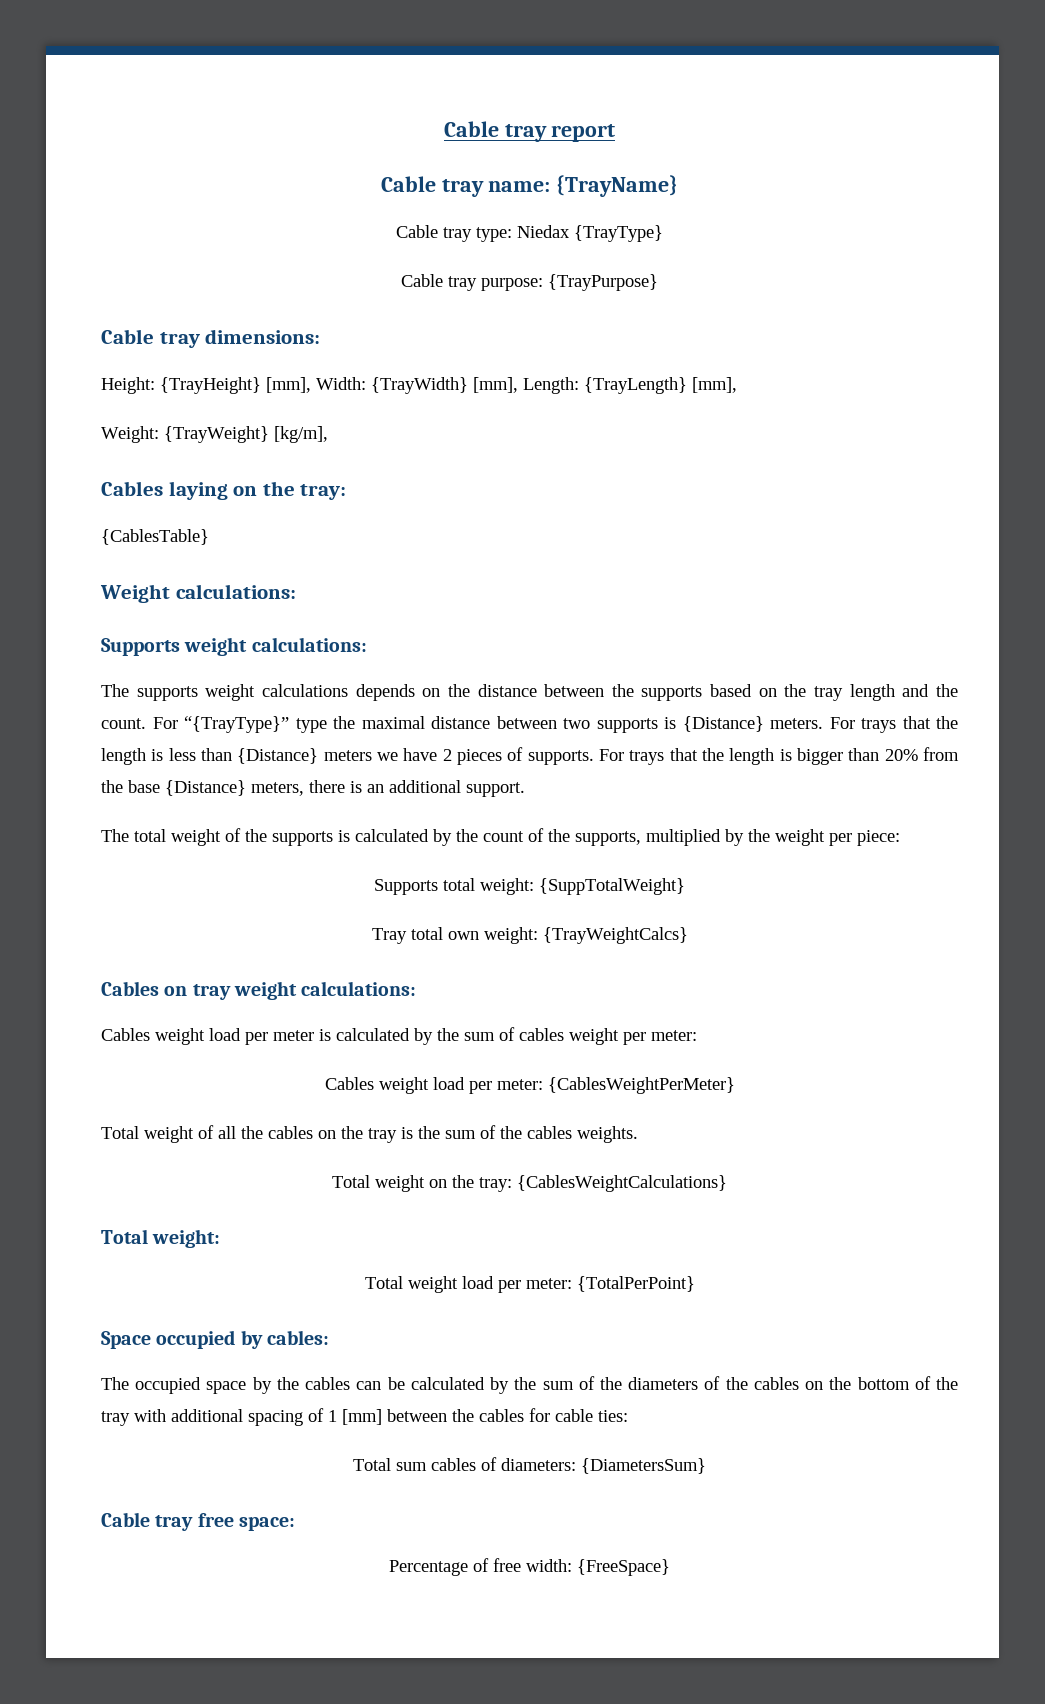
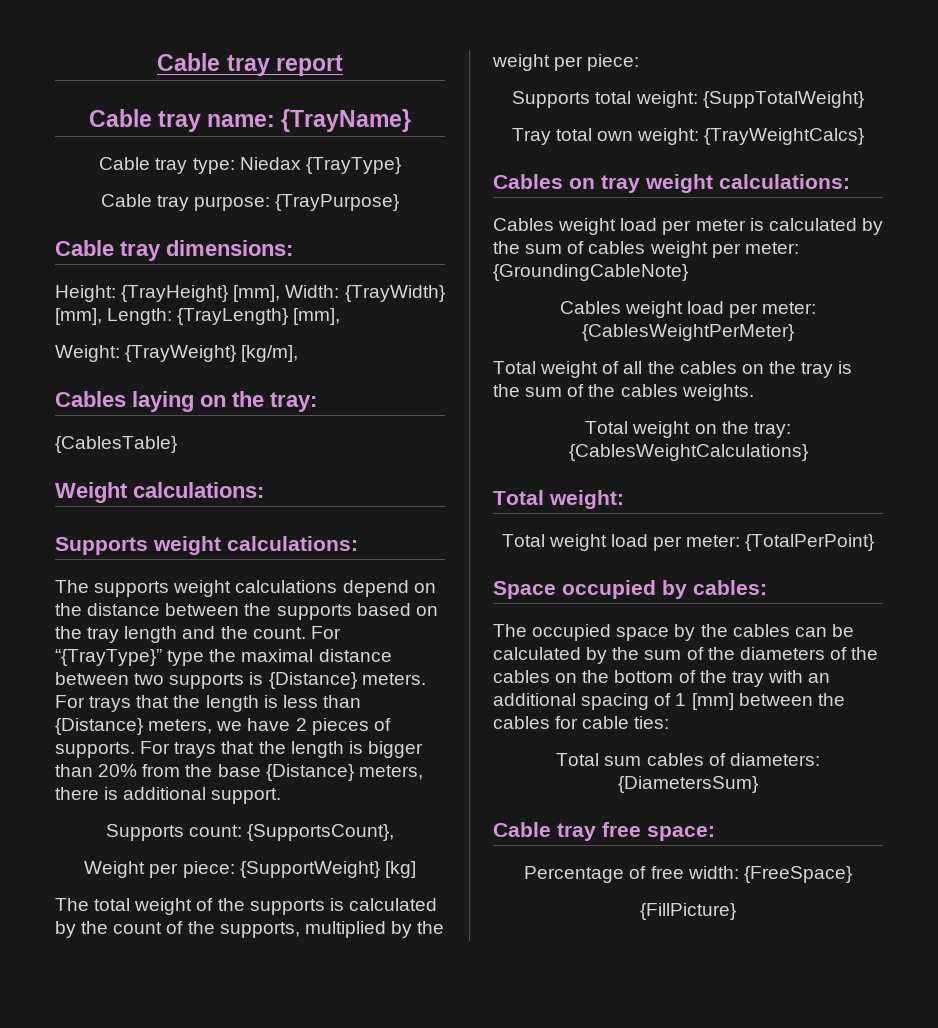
- The supports weight calculations depends on the distance between the supports based on the tray length and the count.
+ The supports weight calculations depend on the distance between the supports based on the tray length and the count.
- For trays that the length is less than {Distance} meters we have 2 pieces of supports.
+ For trays that the length is less than {Distance} meters, we have 2 pieces of supports.
- For trays that the length is bigger than 20% from the base {Distance} meters, there is an additional support.
+ For trays that the length is bigger than 20% from the base {Distance} meters, there is additional support.
+ Supports count: {SupportsCount},
+ Weight per piece: {SupportWeight} [kg]
- Cables weight load per meter is calculated by the sum of cables weight per meter:
+ Cables weight load per meter is calculated by the sum of cables weight per meter: {GroundingCableNote}
- The occupied space by the cables can be calculated by the sum of the diameters of the cables on the bottom of the tray with additional spacing of 1 [mm] between the cables for cable ties:
+ The occupied space by the cables can be calculated by the sum of the diameters of the cables on the bottom of the tray with an additional spacing of 1 [mm] between the cables for cable ties:
+ {FillPicture}

